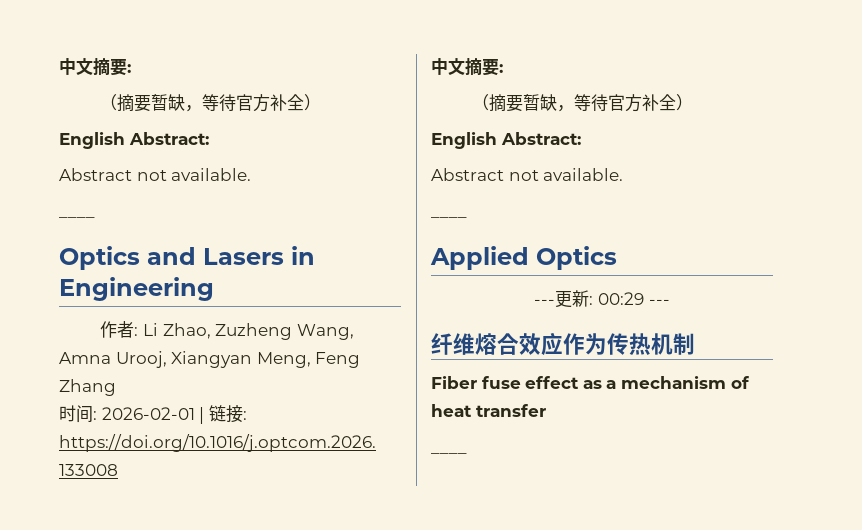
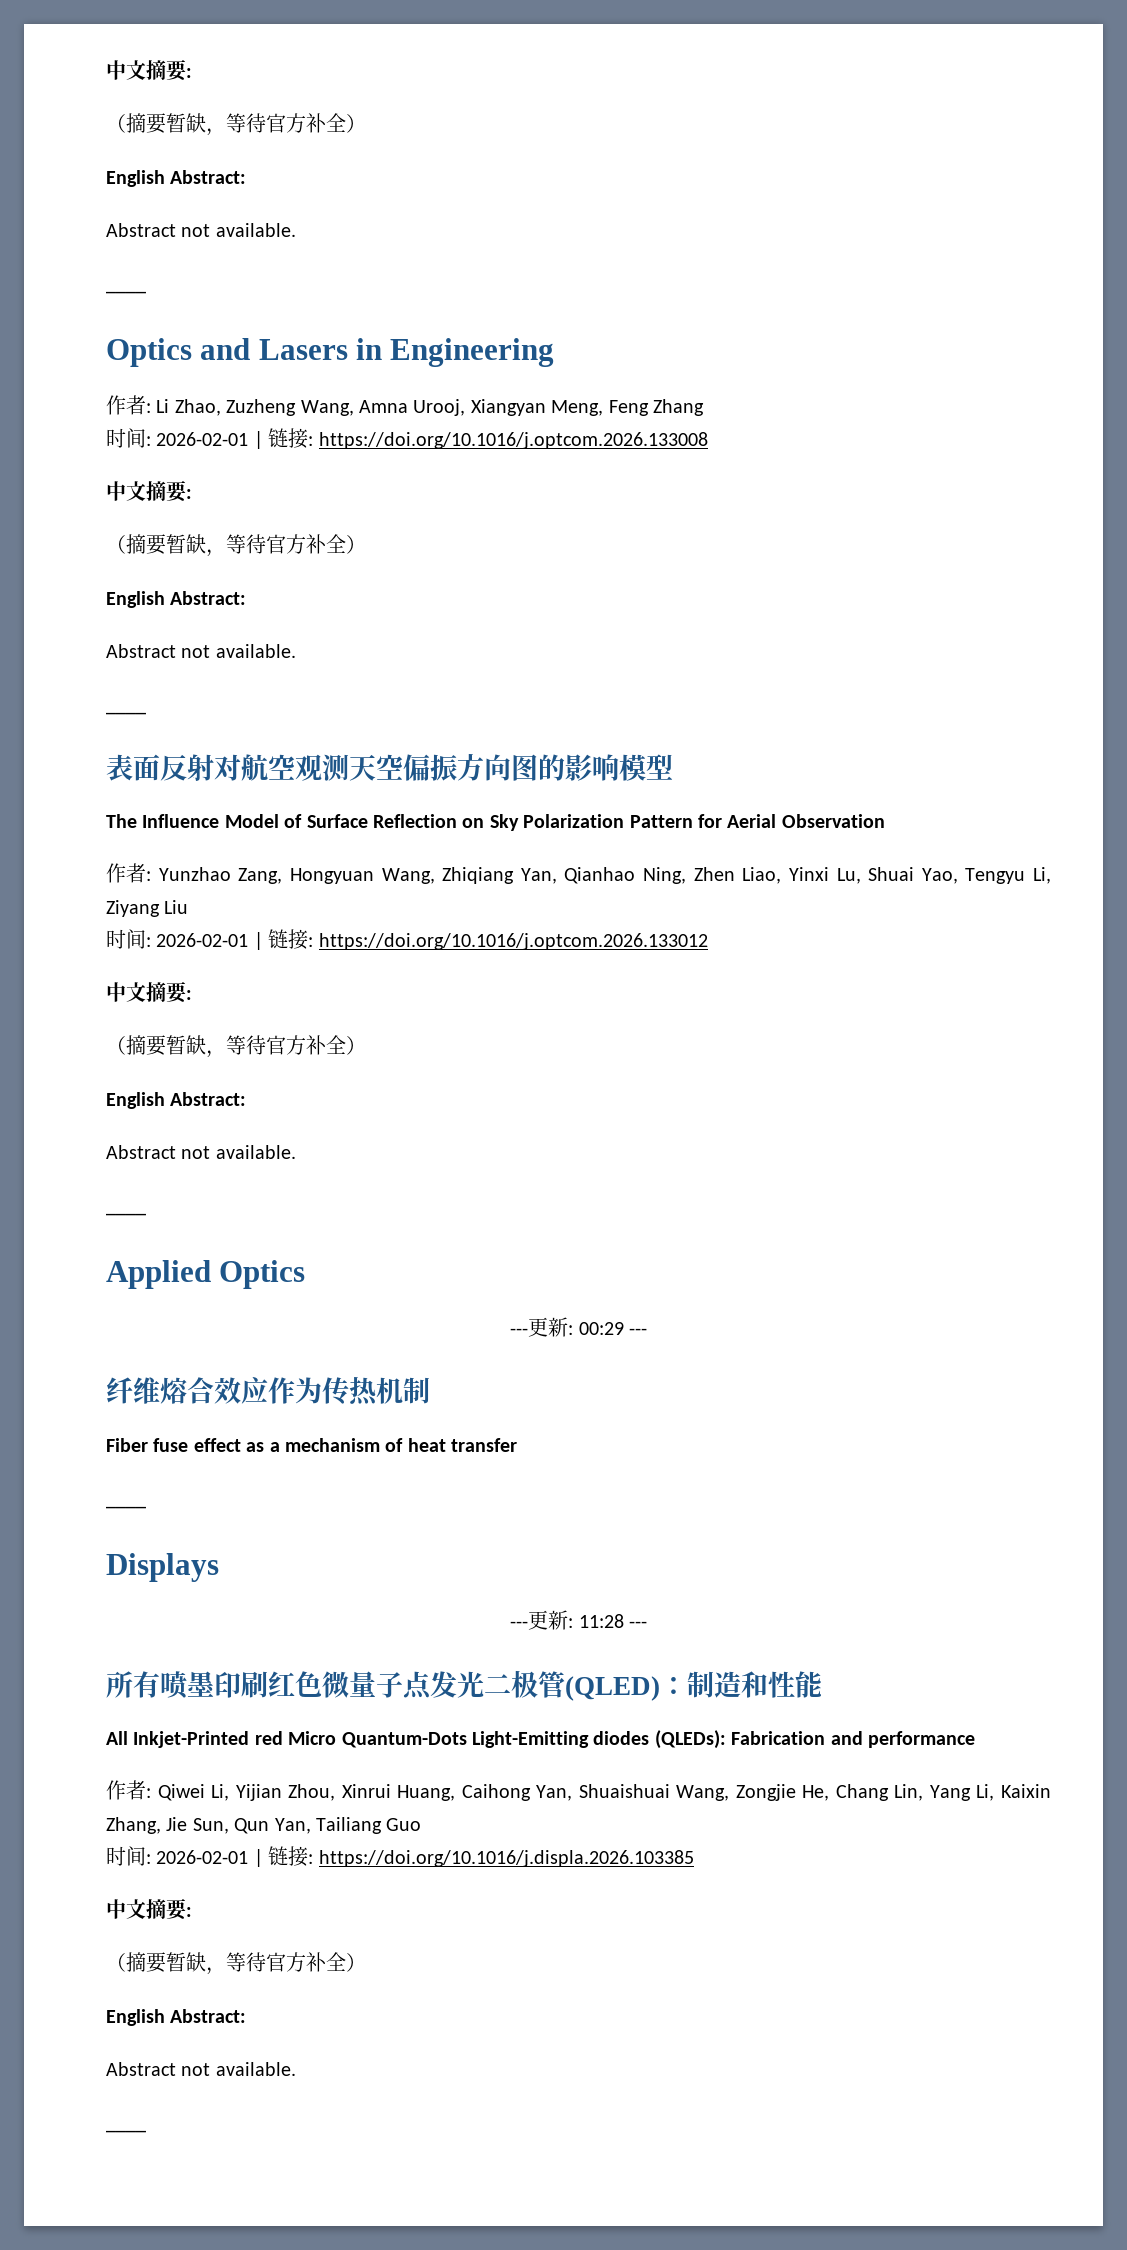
+ 表面反射对航空观测天空偏振方向图的影响模型
+ The Influence Model of Surface Reflection on Sky Polarization Pattern for Aerial Observation
+ 作者: Yunzhao Zang, Hongyuan Wang, Zhiqiang Yan, Qianhao Ning, Zhen Liao, Yinxi Lu, Shuai Yao, Tengyu Li, Ziyang Liu
+ 时间: 2026-02-01 | 链接: https://doi.org/10.1016/j.optcom.2026.133012
+ 中文摘要:
+ （摘要暂缺，等待官方补全）
+ English Abstract:
+ Abstract not available.
+ ____
+ Displays
+ ---更新: 11:28 ---
+ 所有喷墨印刷红色微量子点发光二极管(QLED)：制造和性能
+ All Inkjet-Printed red Micro Quantum-Dots Light-Emitting diodes (QLEDs): Fabrication and performance
+ 作者: Qiwei Li, Yijian Zhou, Xinrui Huang, Caihong Yan, Shuaishuai Wang, Zongjie He, Chang Lin, Yang Li, Kaixin Zhang, Jie Sun, Qun Yan, Tailiang Guo
+ 时间: 2026-02-01 | 链接: https://doi.org/10.1016/j.displa.2026.103385
+ 中文摘要:
+ （摘要暂缺，等待官方补全）
+ English Abstract:
+ Abstract not available.
+ ____

